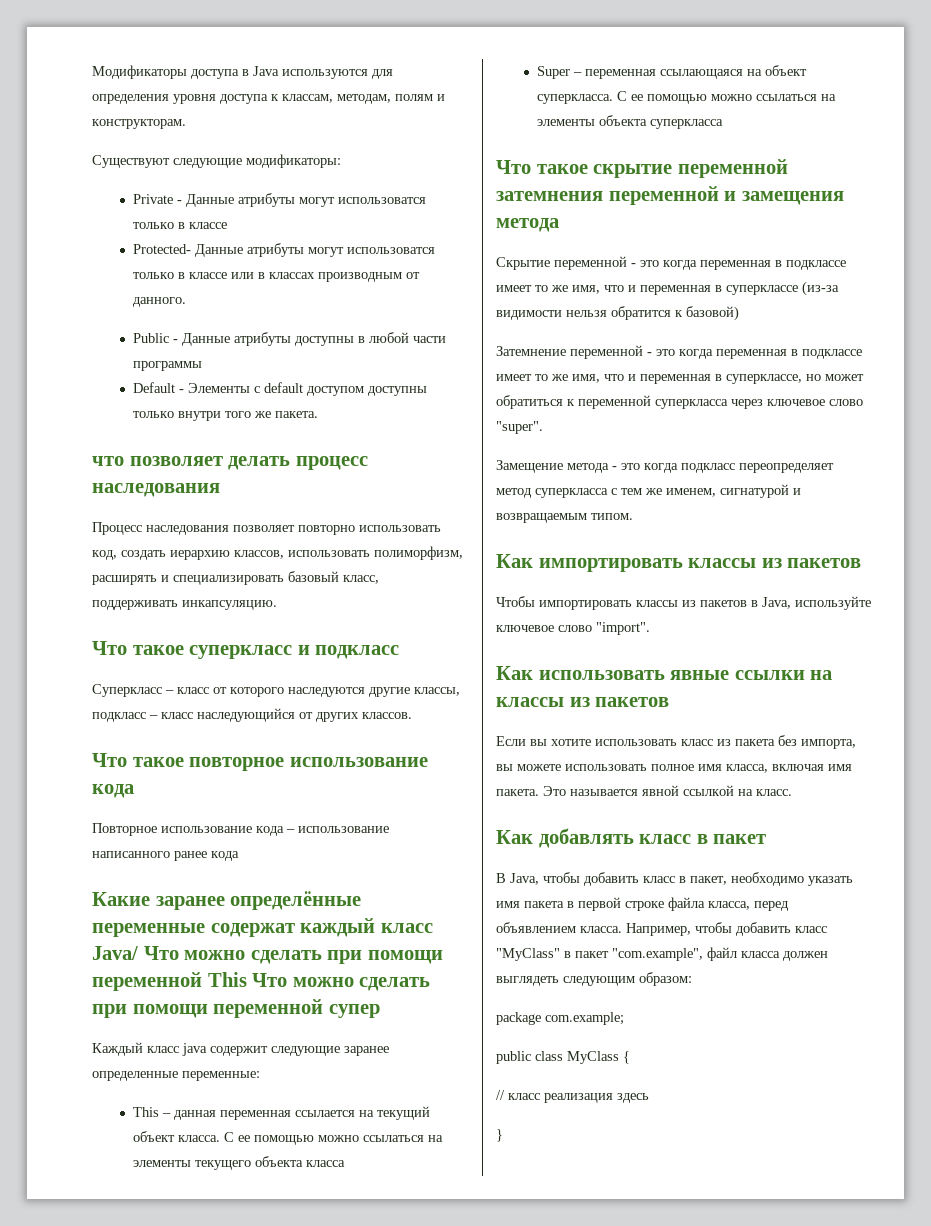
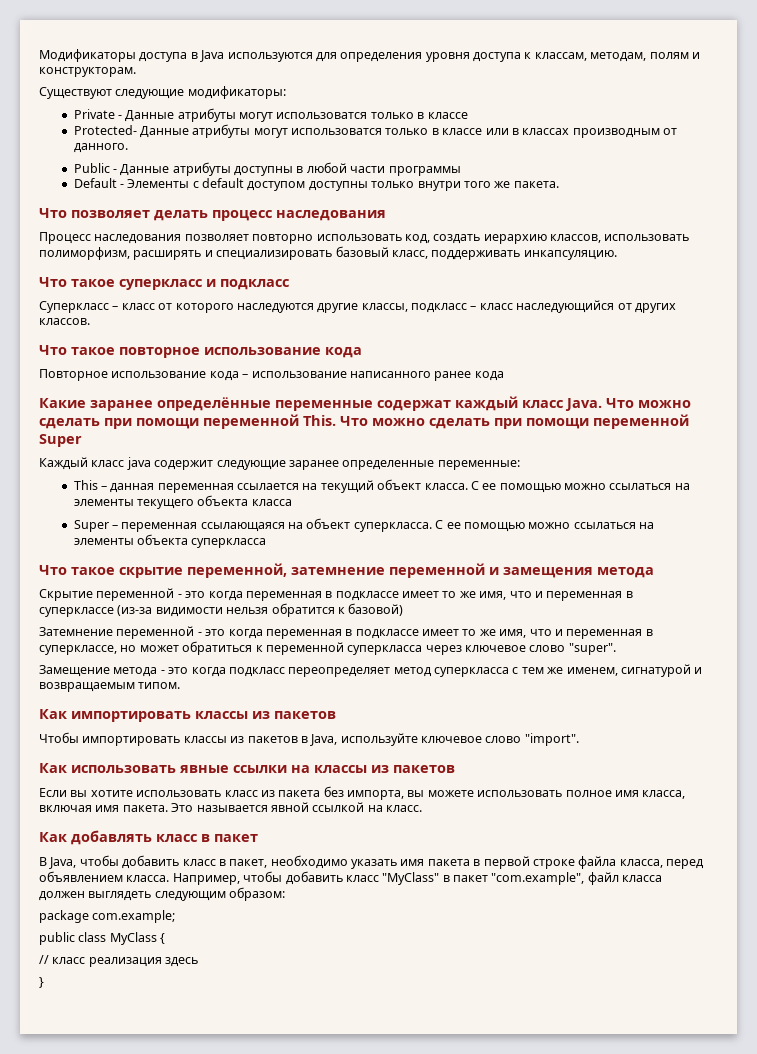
- что позволяет делать процесс наследования
+ Что позволяет делать процесс наследования
- Какие заранее определённые переменные содержат каждый класс Java/ Что можно сделать при помощи переменной This Что можно сделать при помощи переменной супер
+ Какие заранее определённые переменные содержат каждый класс Java. Что можно сделать при помощи переменной This. Что можно сделать при помощи переменной Super
- Что такое скрытие переменной затемнения переменной и замещения метода
+ Что такое скрытие переменной, затемнение переменной и замещения метода

